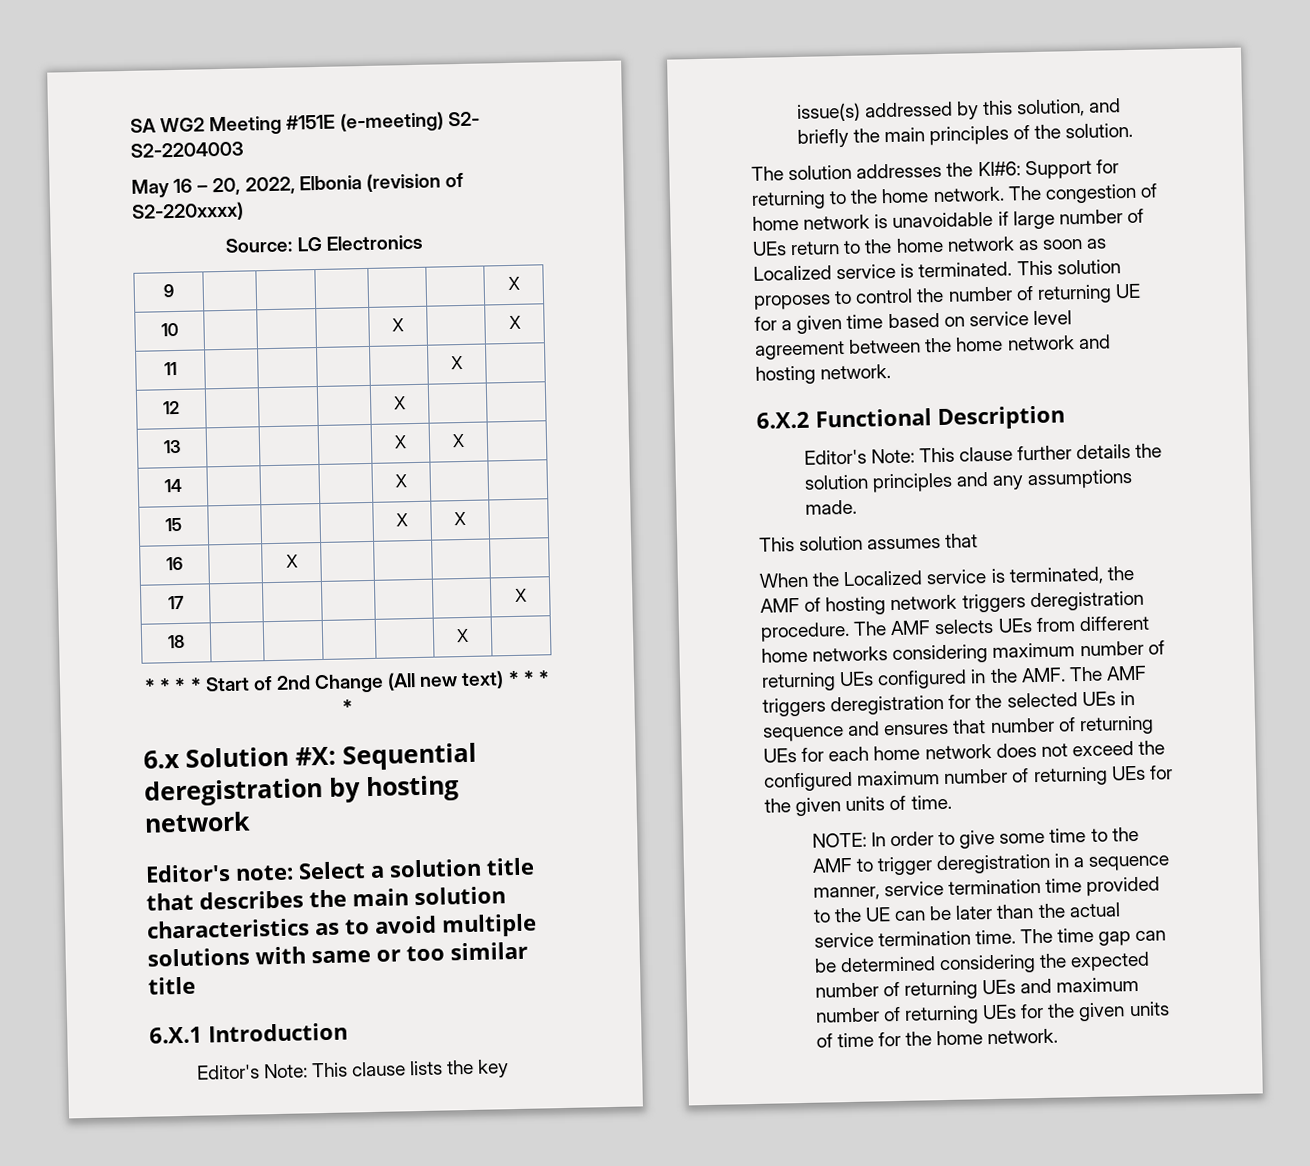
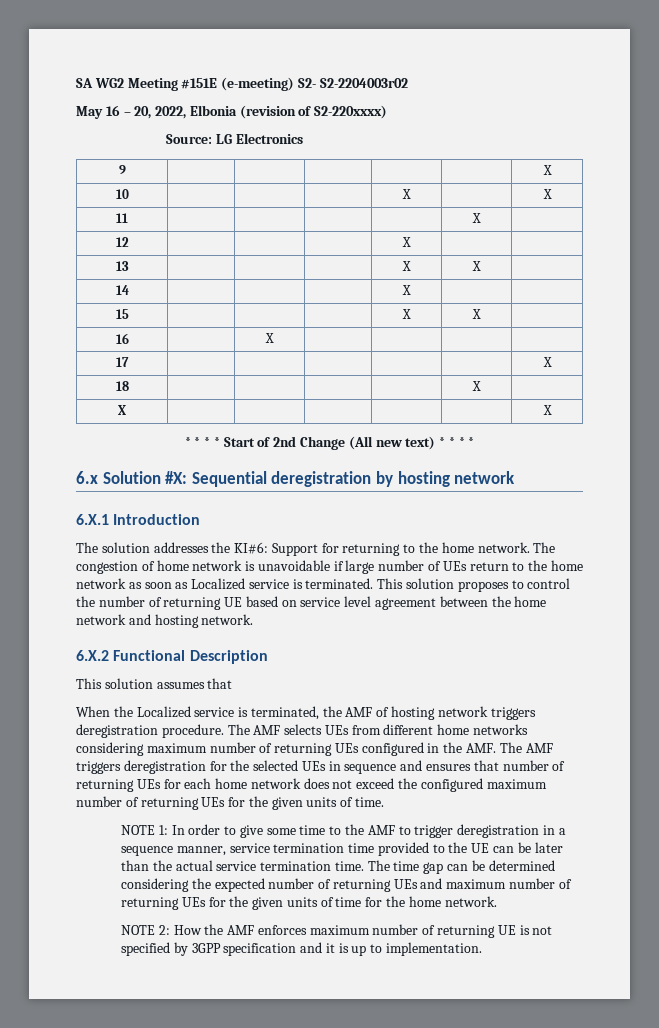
- SA WG2 Meeting #151E (e-meeting) S2- S2-2204003
+ SA WG2 Meeting #151E (e-meeting) S2- S2-2204003r02
+ X | | | | | | X
- Editor's note: Select a solution title that describes the main solution characteristics as to avoid multiple solutions with same or too similar title
  6.X.1 Introduction
- Editor's Note: This clause lists the key issue(s) addressed by this solution, and briefly the main principles of the solution.
- This solution proposes to control the number of returning UE for a given time based on service level agreement between the home network and hosting network.
+ This solution proposes to control the number of returning UE based on service level agreement between the home network and hosting network.
- Editor's Note: This clause further details the solution principles and any assumptions made.
- NOTE: In order to give some time to the AMF to trigger deregistration in a sequence manner, service termination time provided to the UE can be later than the actual service termination time.
+ NOTE 1: In order to give some time to the AMF to trigger deregistration in a sequence manner, service termination time provided to the UE can be later than the actual service termination time.
+ NOTE 2: How the AMF enforces maximum number of returning UE is not specified by 3GPP specification and it is up to implementation.

